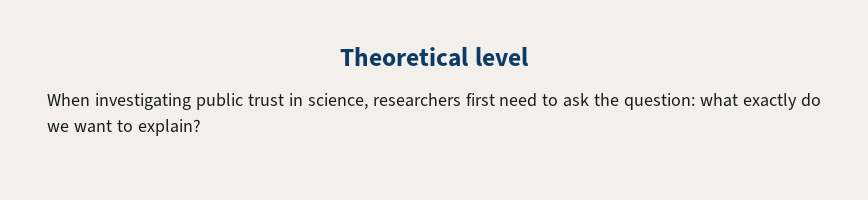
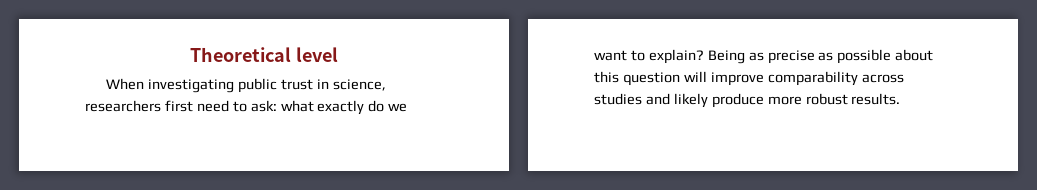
- When investigating public trust in science, researchers first need to ask the question: what exactly do we want to explain?
+ When investigating public trust in science, researchers first need to ask: what exactly do we want to explain?
+ Being as precise as possible about this question will improve comparability across studies and likely produce more robust results.

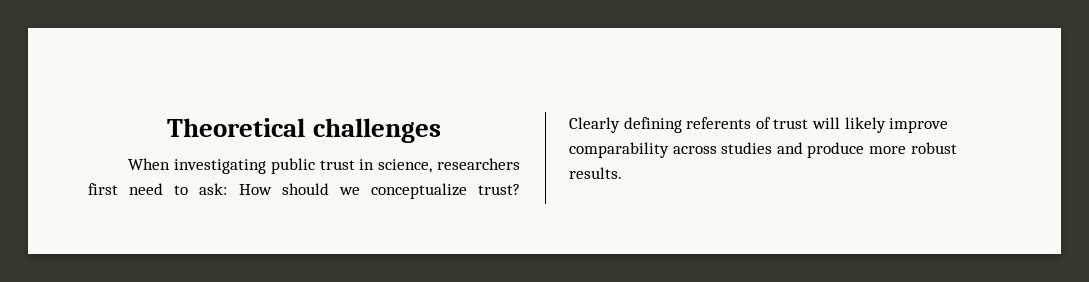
- Theoretical level
+ Theoretical challenges
- When investigating public trust in science, researchers first need to ask: what exactly do we want to explain? Being as precise as possible about this question will improve comparability across studies and likely produce more robust results.
+ When investigating public trust in science, researchers first need to ask: How should we conceptualize trust? Clearly defining referents of trust will likely improve comparability across studies and produce more robust results.

